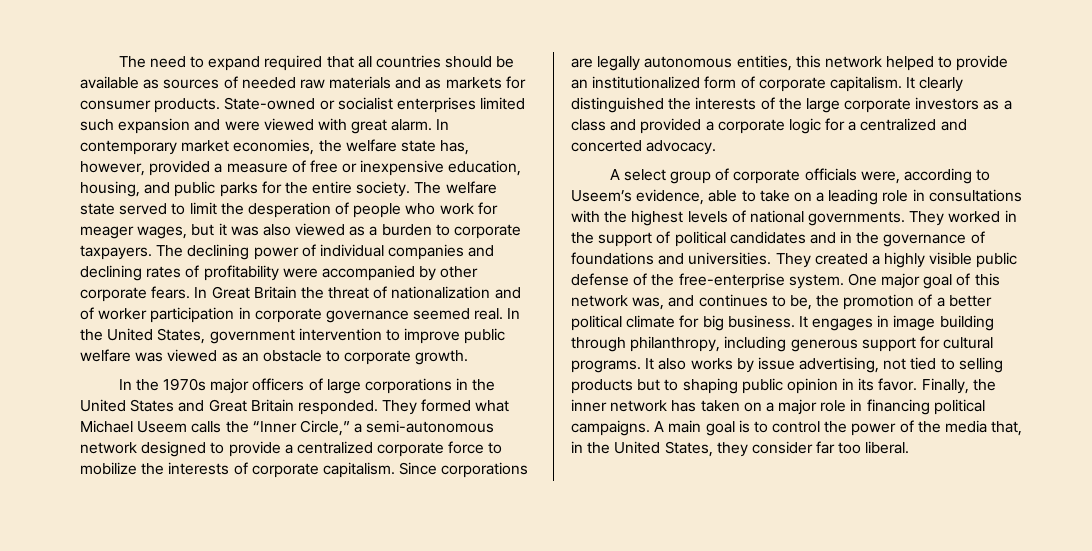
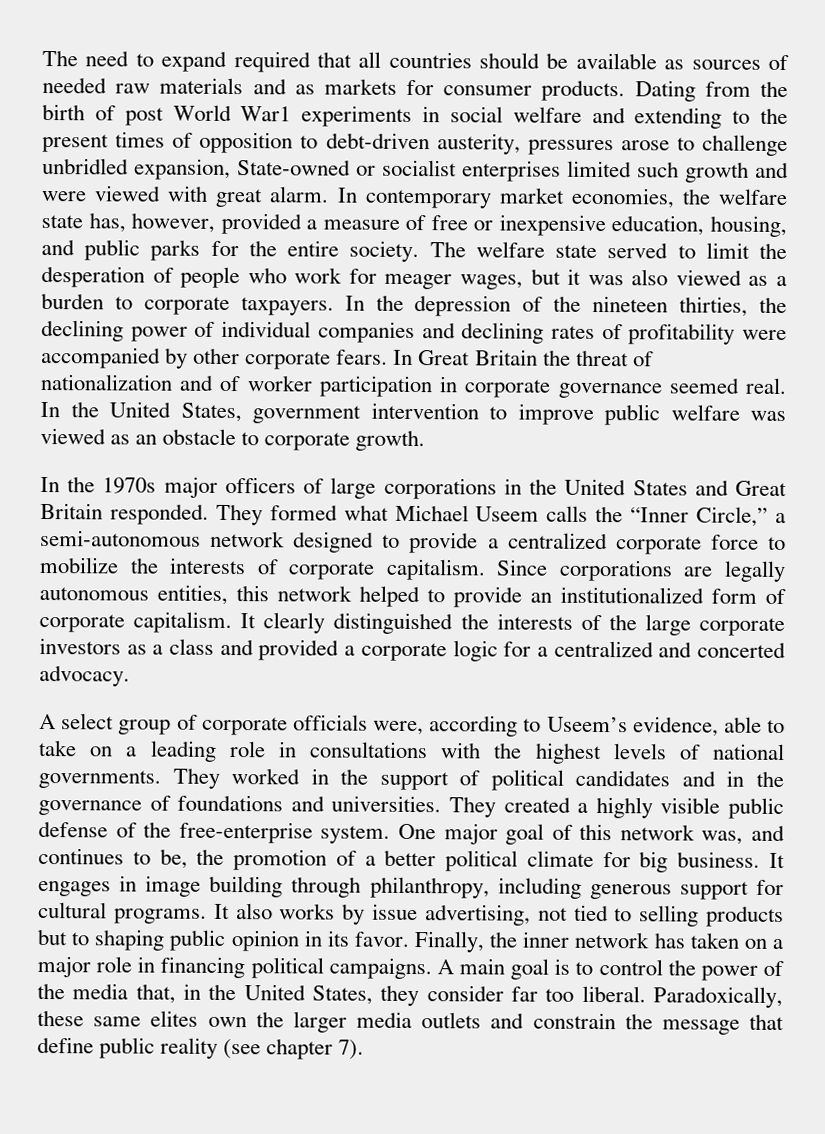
- State-owned or socialist enterprises limited such expansion and were viewed with great alarm.
+ Dating from the birth of post World War1 experiments in social welfare and extending to the present times of opposition to debt-driven austerity, pressures arose to challenge unbridled expansion, State-owned or socialist enterprises limited such growth and were viewed with great alarm.
- The declining power of individual companies and declining rates of profitability were accompanied by other corporate fears.
+ In the depression of the nineteen thirties, the declining power of individual companies and declining rates of profitability were accompanied by other corporate fears.
+ Paradoxically, these same elites own the larger media outlets and constrain the message that define public reality (see chapter 7).

